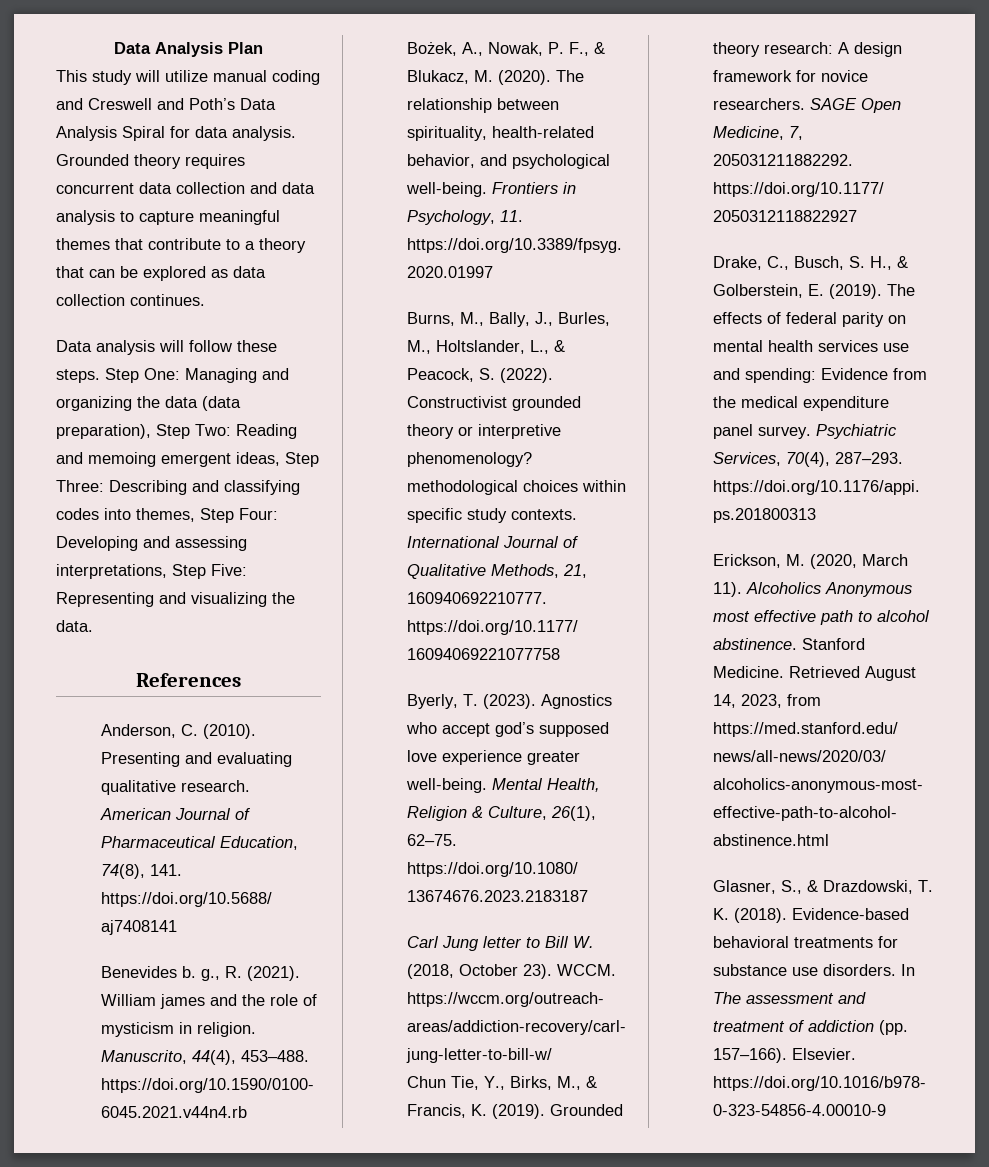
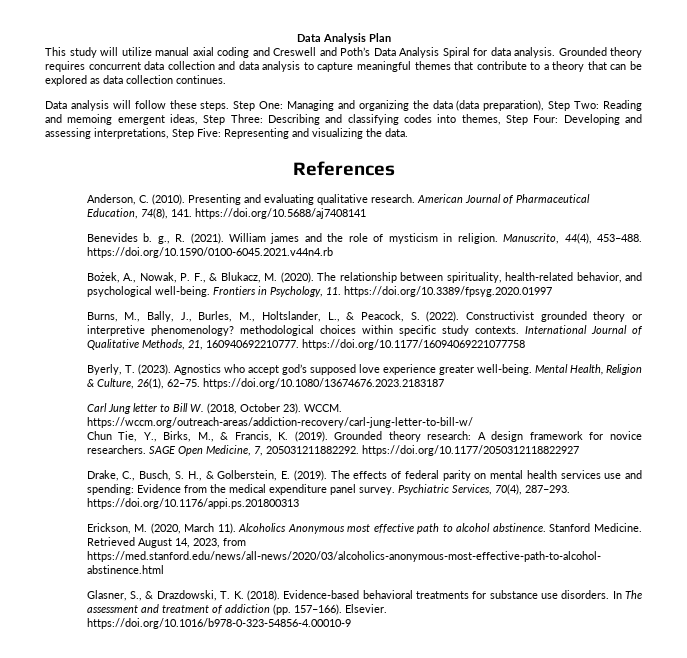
- This study will utilize manual coding and Creswell and Poth’s Data Analysis Spiral for data analysis.
+ This study will utilize manual axial coding and Creswell and Poth’s Data Analysis Spiral for data analysis.

